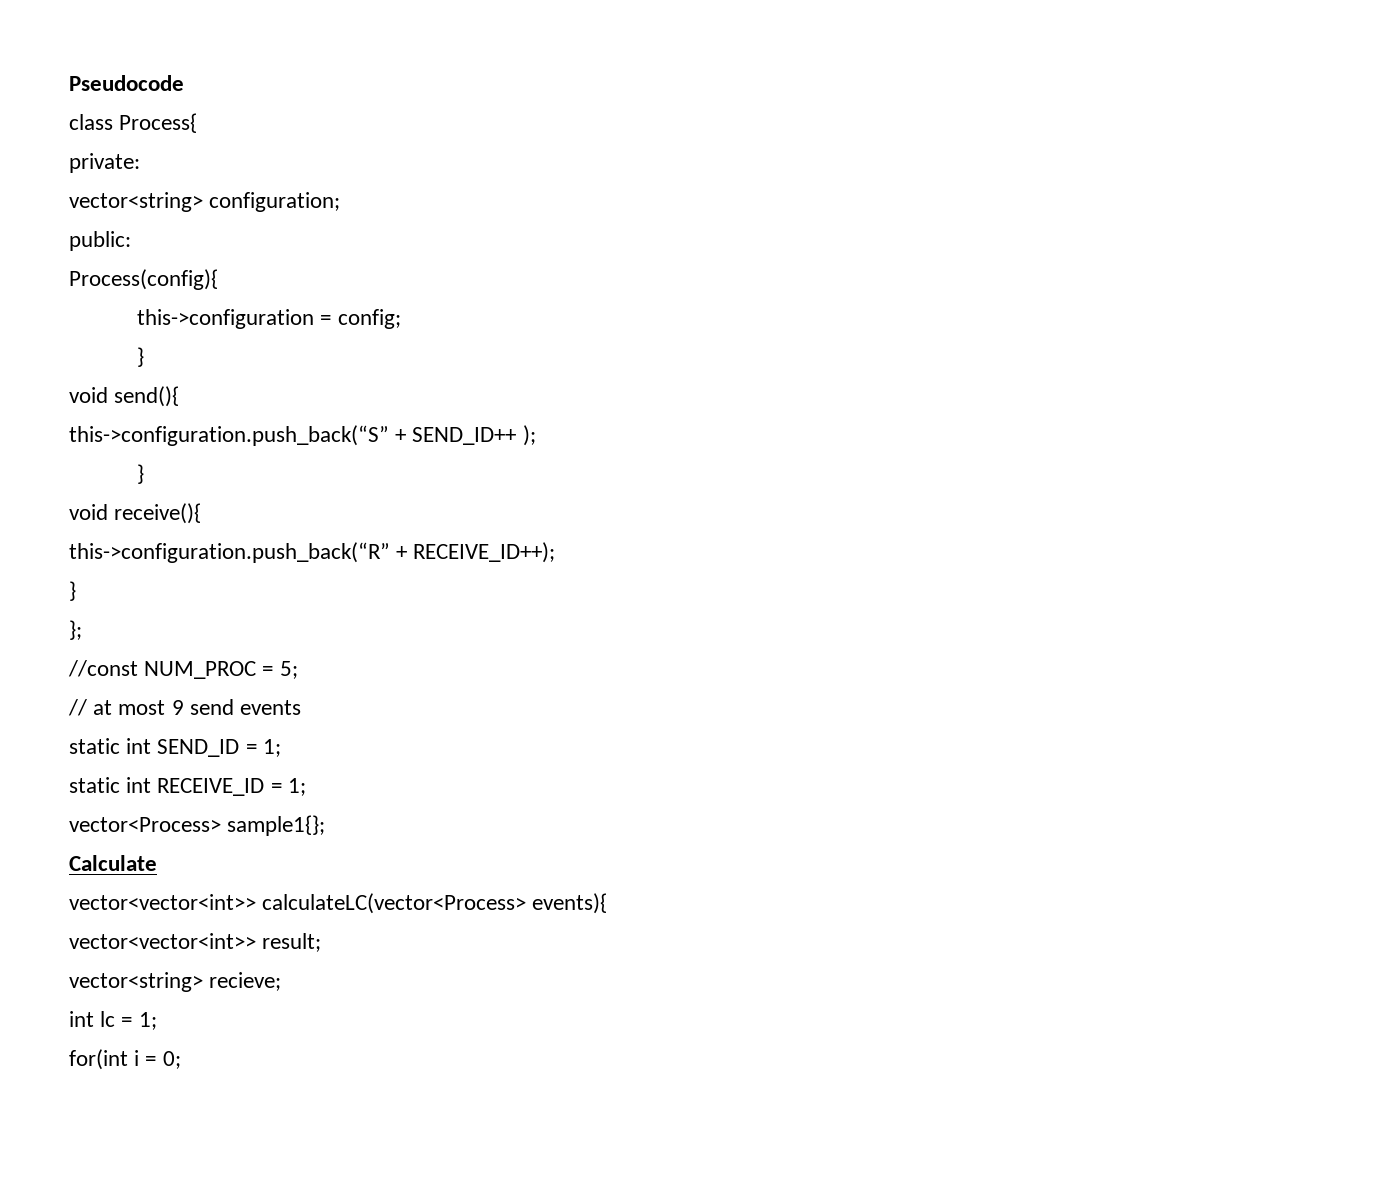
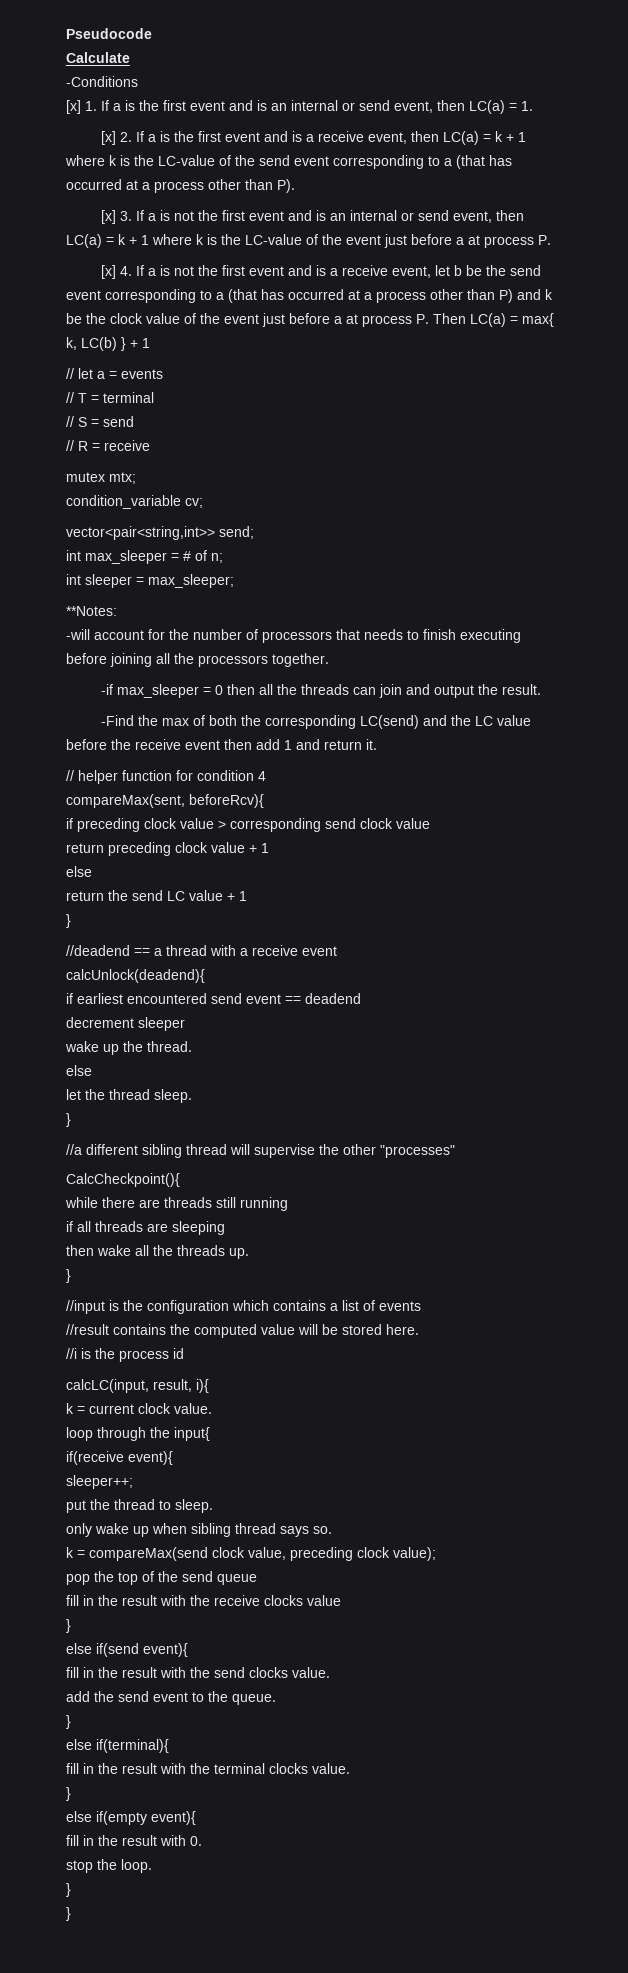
- class Process{
- private:
- vector<string> configuration;
- public:
- Process(config){
- this->configuration = config;
+ Calculate
+ -Conditions
+ [x] 1. If a is the first event and is an internal or send event, then LC(a) = 1.
+ [x] 2. If a is the first event and is a receive event, then LC(a) = k + 1 where k is the LC-value of the send event corresponding to a (that has occurred at a process other than P).
+ [x] 3. If a is not the first event and is an internal or send event, then LC(a) = k + 1 where k is the LC-value of the event just before a at process P.
+ [x] 4. If a is not the first event and is a receive event, let b be the send event corresponding to a (that has occurred at a process other than P) and k be the clock value of the event just before a at process P. Then LC(a) = max{ k, LC(b) } + 1
+ // let a = events
+ // T = terminal
+ // S = send
+ // R = receive
+ mutex mtx;
+ condition_variable cv;
+ vector<pair<string,int>> send;
+ int max_sleeper = # of n;
+ int sleeper = max_sleeper;
+ **Notes:
+ -will account for the number of processors that needs to finish executing before joining all the processors together.
+ -if max_sleeper = 0 then all the threads can join and output the result.
+ -Find the max of both the corresponding LC(send) and the LC value before the receive event then add 1 and return it.
+ // helper function for condition 4
+ compareMax(sent, beforeRcv){
+ if preceding clock value > corresponding send clock value
+ return preceding clock value + 1
+ else
+ return the send LC value + 1
  }
- void send(){
- this->configuration.push_back(“S” + SEND_ID++ );
+ //deadend == a thread with a receive event
+ calcUnlock(deadend){
+ if earliest encountered send event == deadend
+ decrement sleeper
+ wake up the thread.
+ else
+ let the thread sleep.
  }
- void receive(){
- this->configuration.push_back(“R” + RECEIVE_ID++);
+ //a different sibling thread will supervise the other "processes"
+ CalcCheckpoint(){
+ while there are threads still running
+ if all threads are sleeping
+ then wake all the threads up.
  }
- };
- //const NUM_PROC = 5;
- // at most 9 send events
- static int SEND_ID = 1;
- static int RECEIVE_ID = 1;
- vector<Process> sample1{};
- Calculate
- vector<vector<int>> calculateLC(vector<Process> events){
- vector<vector<int>> result;
- vector<string> recieve;
- int lc = 1;
- for(int i = 0;
+ //input is the configuration which contains a list of events
+ //result contains the computed value will be stored here.
+ //i is the process id
+ calcLC(input, result, i){
+ k = current clock value.
+ loop through the input{
+ if(receive event){
+ sleeper++;
+ put the thread to sleep.
+ only wake up when sibling thread says so.
+ k = compareMax(send clock value, preceding clock value);
+ pop the top of the send queue
+ fill in the result with the receive clocks value
+ }
+ else if(send event){
+ fill in the result with the send clocks value.
+ add the send event to the queue.
+ }
+ else if(terminal){
+ fill in the result with the terminal clocks value.
+ }
+ else if(empty event){
+ fill in the result with 0.
+ stop the loop.
+ }
+ }

